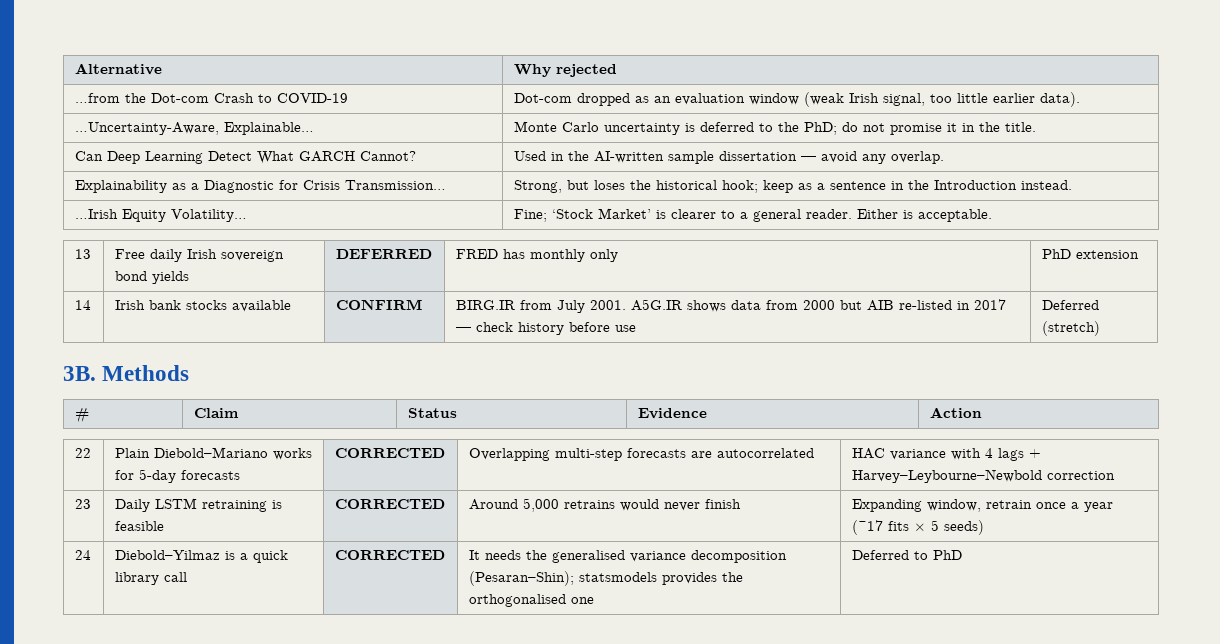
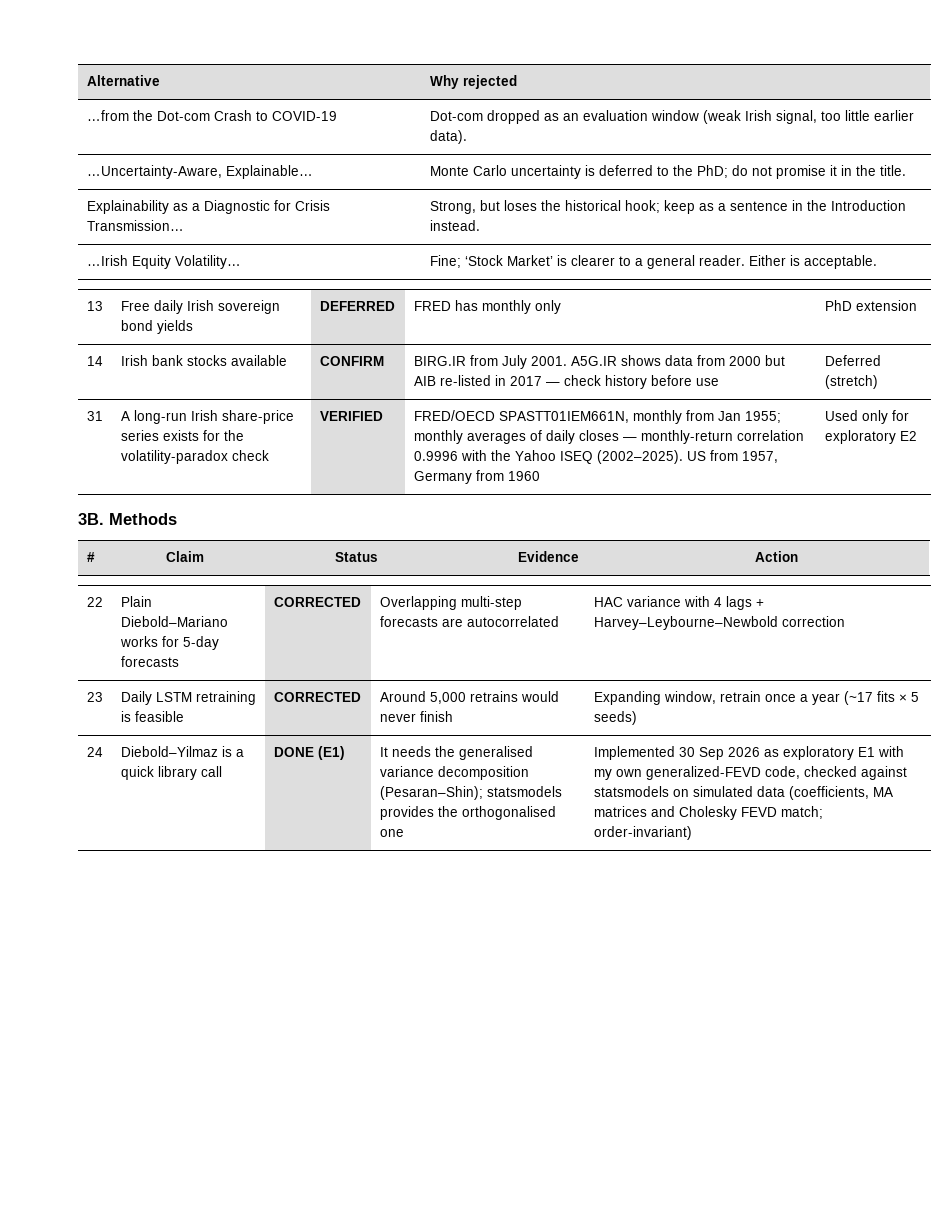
- Can Deep Learning Detect What GARCH Cannot? | Used in the AI-written sample dissertation — avoid any overlap.
+ 31 | A long-run Irish share-price series exists for the volatility-paradox check | VERIFIED | FRED/OECD SPASTT01IEM661N, monthly from Jan 1955; monthly averages of daily closes — monthly-return correlation 0.9996 with the Yahoo ISEQ (2002–2025). US from 1957, Germany from 1960 | Used only for exploratory E2
- Diebold–Yilmaz is a quick library call | CORRECTED
+ Diebold–Yilmaz is a quick library call | DONE (E1)
- Deferred to PhD
+ Implemented 30 Sep 2026 as exploratory E1 with my own generalized-FEVD code, checked against statsmodels on simulated data (coefficients, MA matrices and Cholesky FEVD match; order-invariant)

